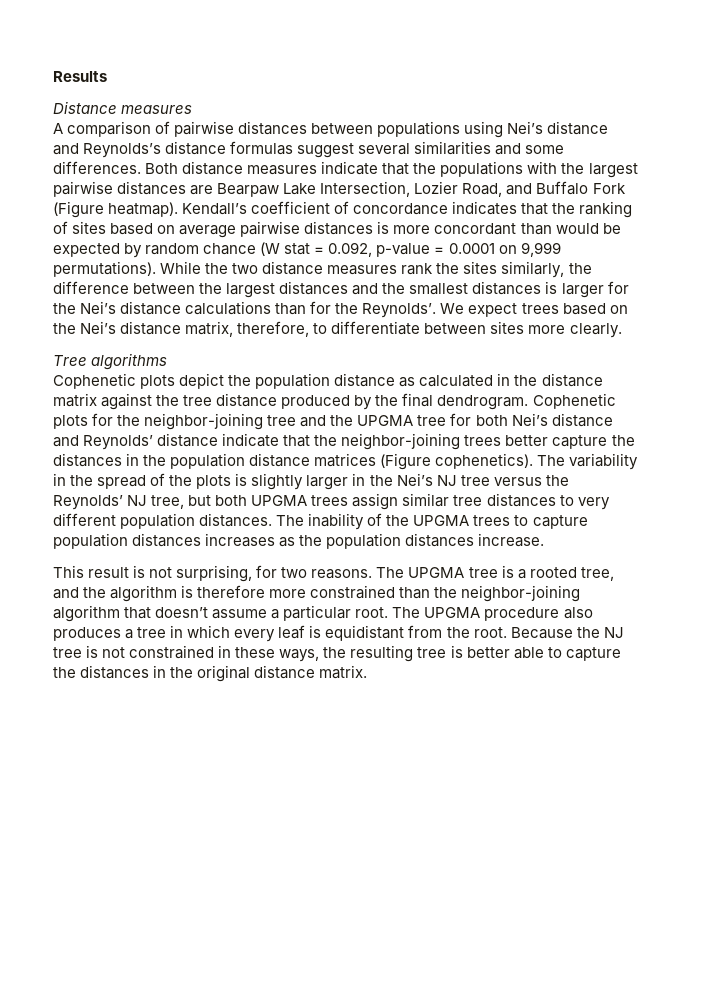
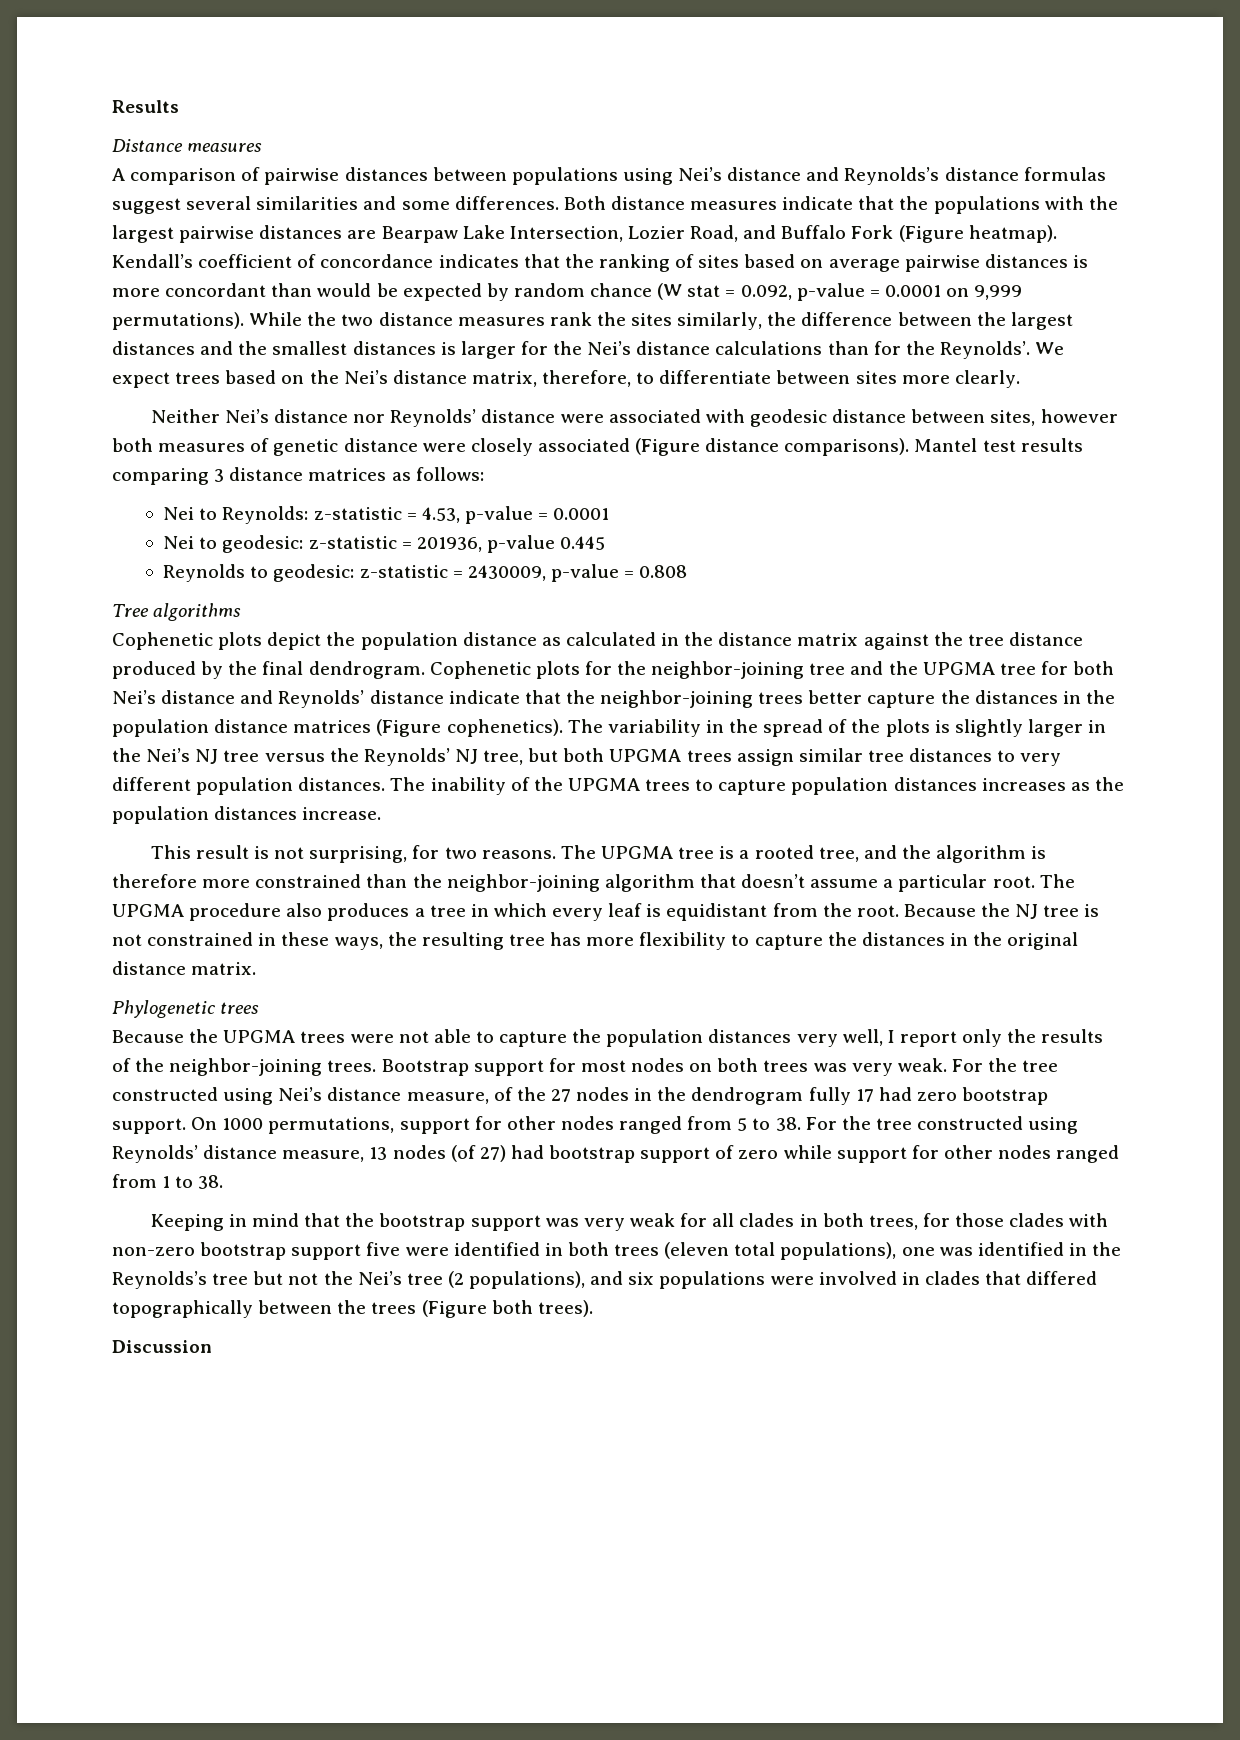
+ Neither Nei’s distance nor Reynolds’ distance were associated with geodesic distance between sites, however both measures of genetic distance were closely associated (Figure distance comparisons). Mantel test results comparing 3 distance matrices as follows:
+ Nei to Reynolds: z-statistic = 4.53, p-value = 0.0001
+ Nei to geodesic: z-statistic = 201936, p-value 0.445
+ Reynolds to geodesic: z-statistic = 2430009, p-value = 0.808
- Because the NJ tree is not constrained in these ways, the resulting tree is better able to capture the distances in the original distance matrix.
+ Because the NJ tree is not constrained in these ways, the resulting tree has more flexibility to capture the distances in the original distance matrix.
+ Phylogenetic trees
+ Because the UPGMA trees were not able to capture the population distances very well, I report only the results of the neighbor-joining trees. Bootstrap support for most nodes on both trees was very weak. For the tree constructed using Nei’s distance measure, of the 27 nodes in the dendrogram fully 17 had zero bootstrap support. On 1000 permutations, support for other nodes ranged from 5 to 38. For the tree constructed using Reynolds’ distance measure, 13 nodes (of 27) had bootstrap support of zero while support for other nodes ranged from 1 to 38.
+ Keeping in mind that the bootstrap support was very weak for all clades in both trees, for those clades with non-zero bootstrap support five were identified in both trees (eleven total populations), one was identified in the Reynolds’s tree but not the Nei’s tree (2 populations), and six populations were involved in clades that differed topographically between the trees (Figure both trees).
+ Discussion

